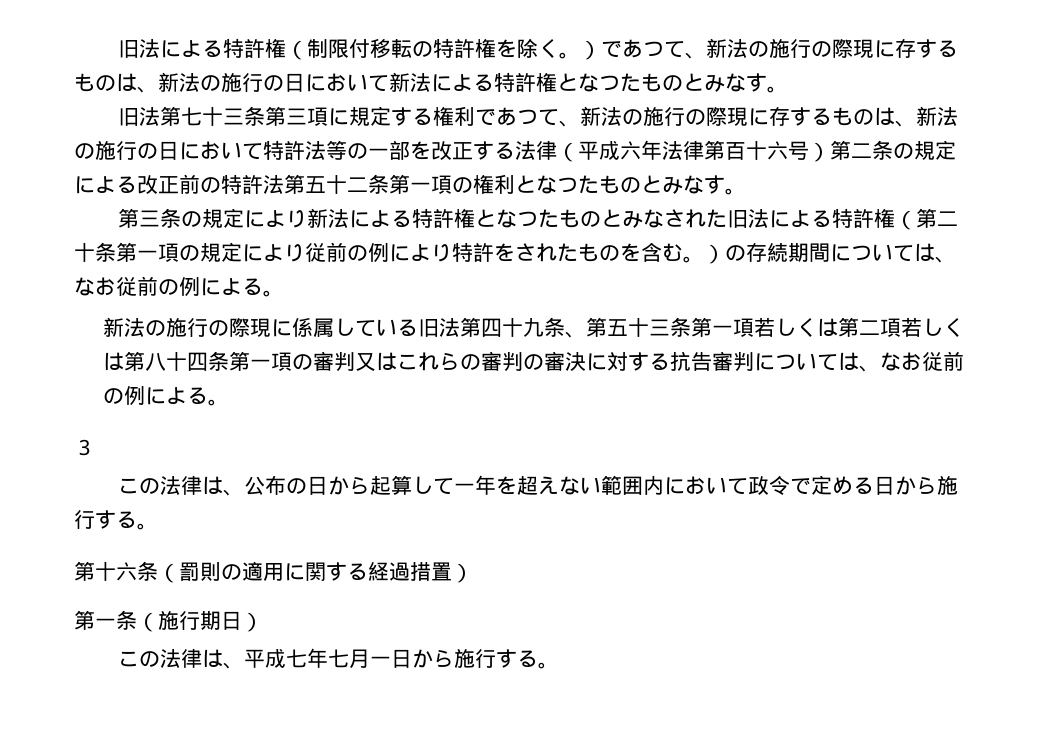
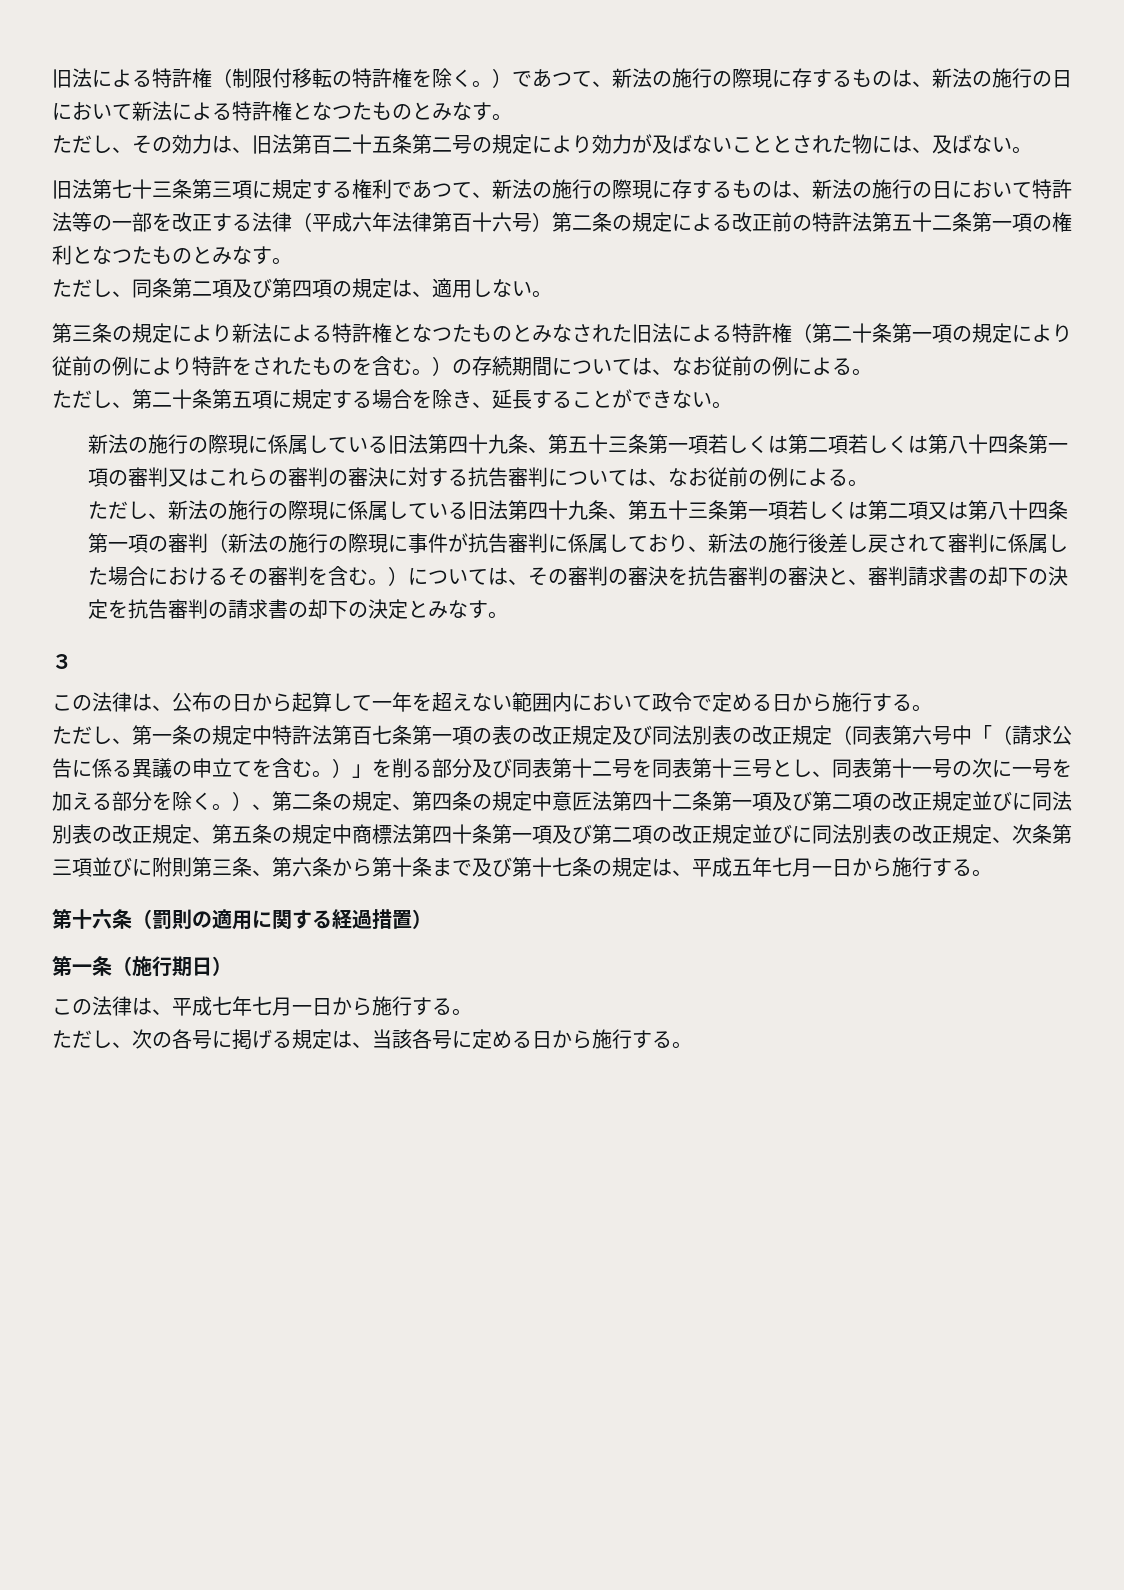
+ ただし、その効力は、旧法第百二十五条第二号の規定により効力が及ばないこととされた物には、及ばない。
+ ただし、同条第二項及び第四項の規定は、適用しない。
+ ただし、第二十条第五項に規定する場合を除き、延長することができない。
+ ただし、新法の施行の際現に係属している旧法第四十九条、第五十三条第一項若しくは第二項又は第八十四条第一項の審判（新法の施行の際現に事件が抗告審判に係属しており、新法の施行後差し戻されて審判に係属した場合におけるその審判を含む。）については、その審判の審決を抗告審判の審決と、審判請求書の却下の決定を抗告審判の請求書の却下の決定とみなす。
+ ただし、第一条の規定中特許法第百七条第一項の表の改正規定及び同法別表の改正規定（同表第六号中「（請求公告に係る異議の申立てを含む。）」を削る部分及び同表第十二号を同表第十三号とし、同表第十一号の次に一号を加える部分を除く。）、第二条の規定、第四条の規定中意匠法第四十二条第一項及び第二項の改正規定並びに同法別表の改正規定、第五条の規定中商標法第四十条第一項及び第二項の改正規定並びに同法別表の改正規定、次条第三項並びに附則第三条、第六条から第十条まで及び第十七条の規定は、平成五年七月一日から施行する。
+ ただし、次の各号に掲げる規定は、当該各号に定める日から施行する。

